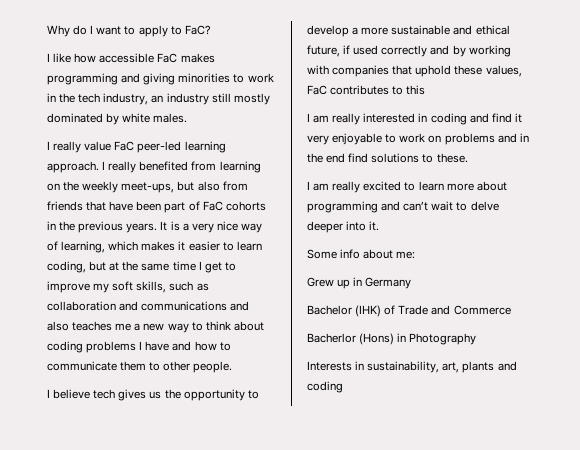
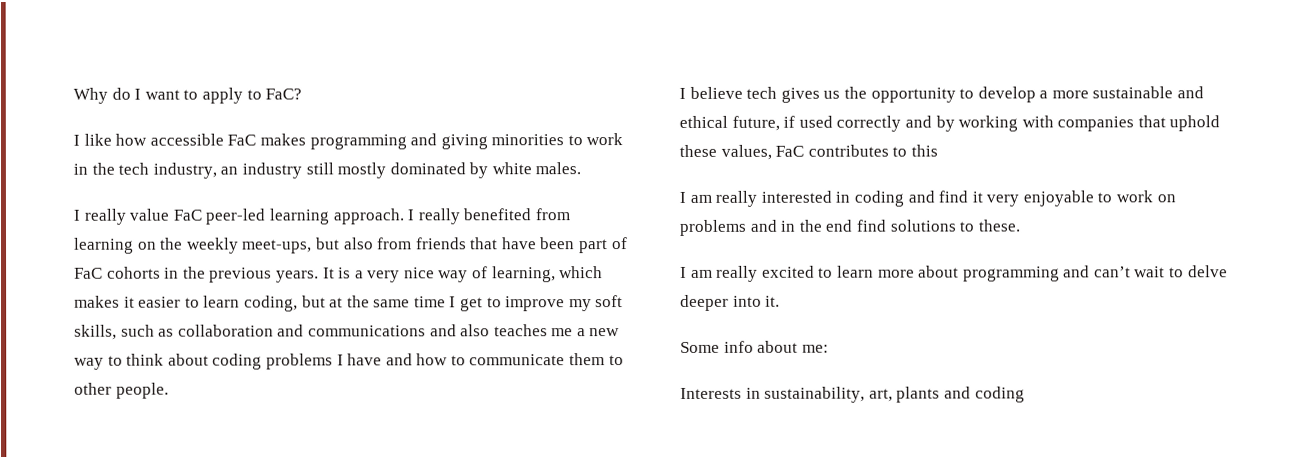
- Grew up in Germany
- Bachelor (IHK) of Trade and Commerce
- Bacherlor (Hons) in Photography

